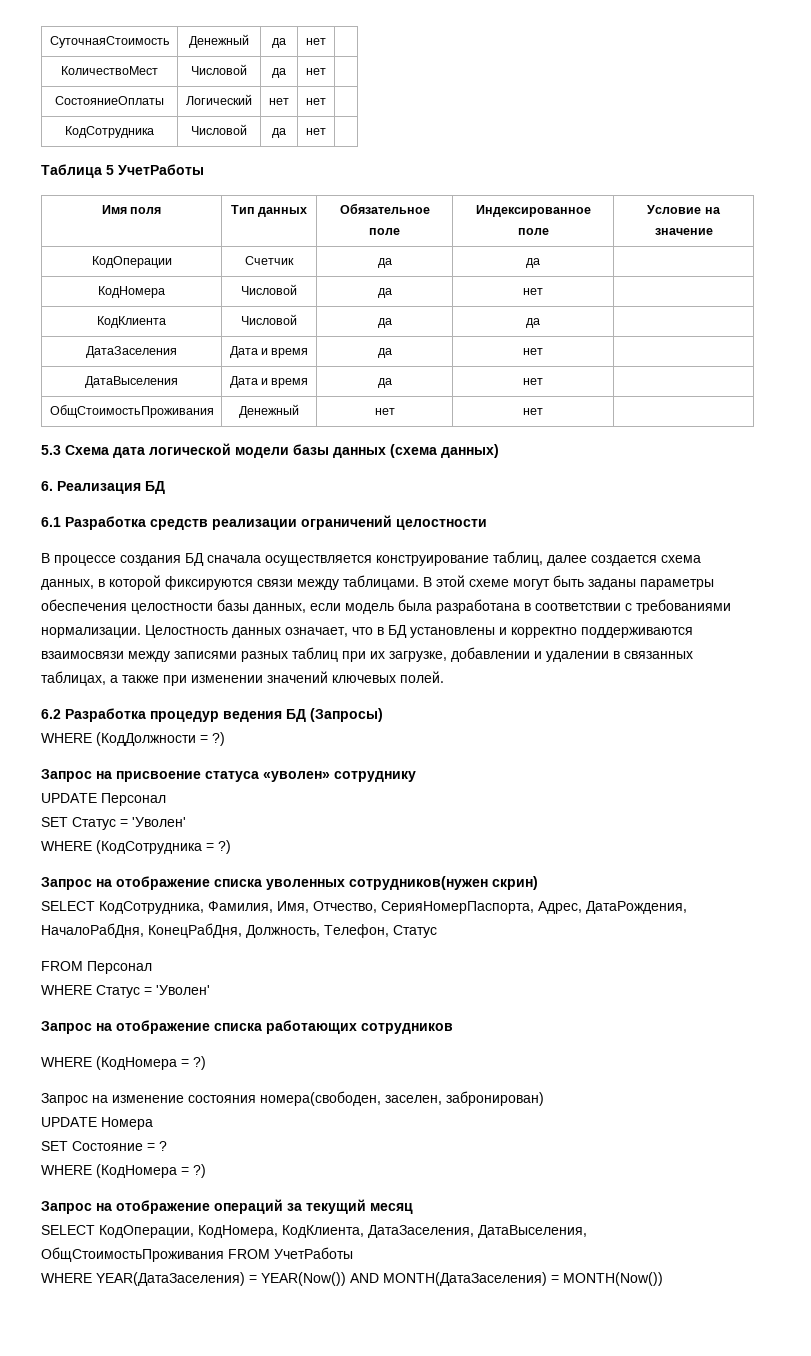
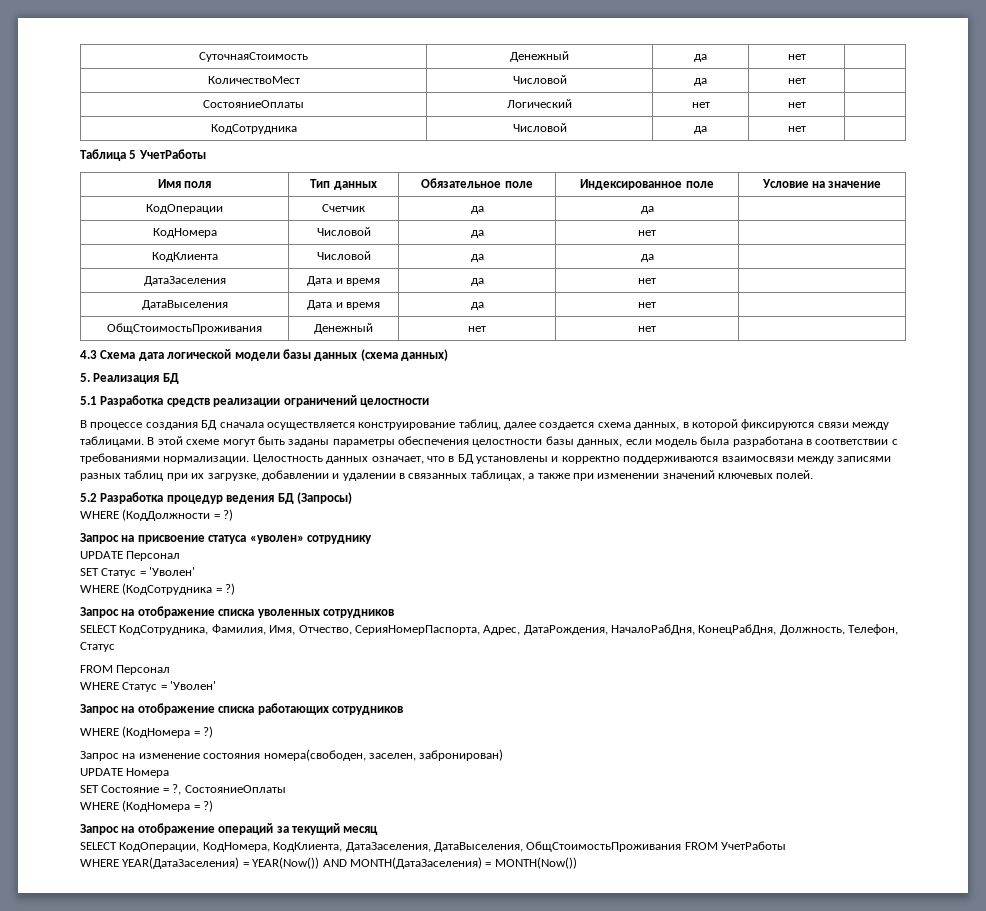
- 5.3 Схема дата логической модели базы данных (схема данных)
+ 4.3 Схема дата логической модели базы данных (схема данных)
- 6. Реализация БД
+ 5. Реализация БД
- 6.1 Разработка средств реализации ограничений целостности
+ 5.1 Разработка средств реализации ограничений целостности
- 6.2 Разработка процедур ведения БД (Запросы)
+ 5.2 Разработка процедур ведения БД (Запросы)
- Запрос на отображение списка уволенных сотрудников(нужен скрин)
+ Запрос на отображение списка уволенных сотрудников
- SET Состояние = ?
+ SET Состояние = ?, СостояниеОплаты

